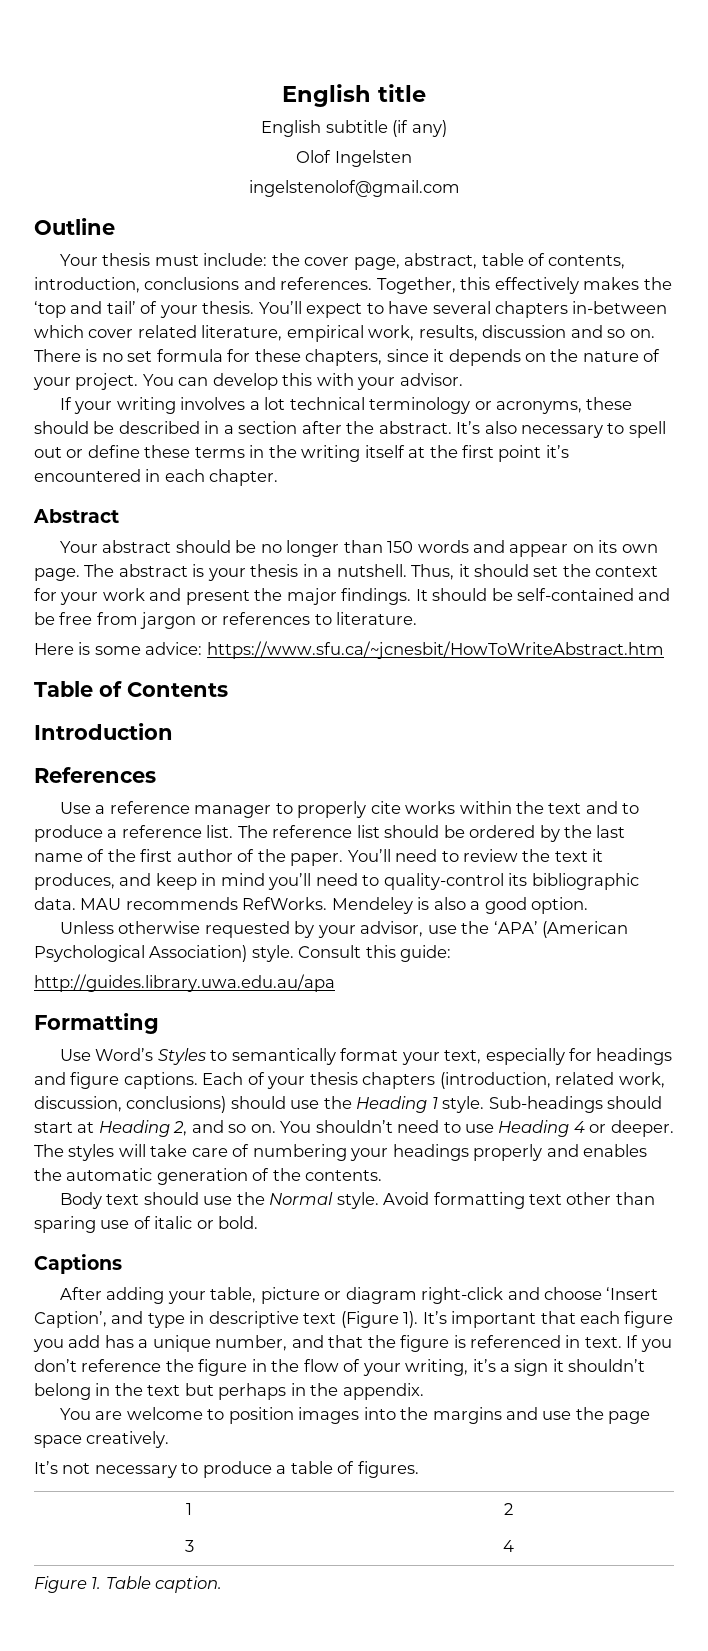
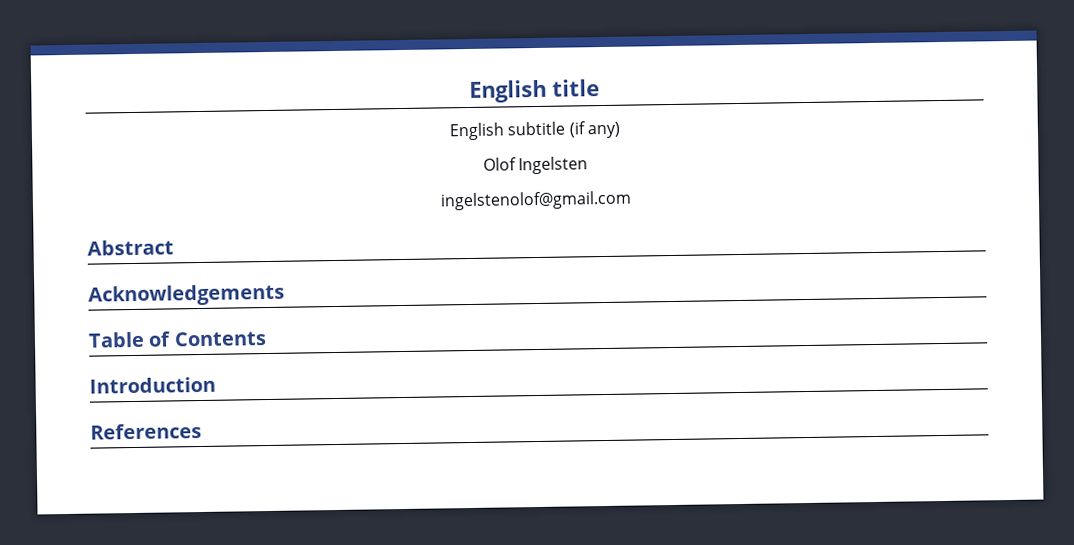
- Outline
- Your thesis must include: the cover page, abstract, table of contents, introduction, conclusions and references. Together, this effectively makes the ‘top and tail’ of your thesis. You’ll expect to have several chapters in-between which cover related literature, empirical work, results, discussion and so on. There is no set formula for these chapters, since it depends on the nature of your project. You can develop this with your advisor.
- If your writing involves a lot technical terminology or acronyms, these should be described in a section after the abstract. It’s also necessary to spell out or define these terms in the writing itself at the first point it’s encountered in each chapter.
  Abstract
- Your abstract should be no longer than 150 words and appear on its own page. The abstract is your thesis in a nutshell. Thus, it should set the context for your work and present the major findings. It should be self-contained and be free from jargon or references to literature.
- Here is some advice: https://www.sfu.ca/~jcnesbit/HowToWriteAbstract.htm
+ Acknowledgements
- Use a reference manager to properly cite works within the text and to produce a reference list. The reference list should be ordered by the last name of the first author of the paper. You’ll need to review the text it produces, and keep in mind you’ll need to quality-control its bibliographic data. MAU recommends RefWorks. Mendeley is also a good option.
- Unless otherwise requested by your advisor, use the ‘APA’ (American Psychological Association) style. Consult this guide:
- http://guides.library.uwa.edu.au/apa
- Formatting
- Use Word’s Styles to semantically format your text, especially for headings and figure captions. Each of your thesis chapters (introduction, related work, discussion, conclusions) should use the Heading 1 style. Sub-headings should start at Heading 2, and so on. You shouldn’t need to use Heading 4 or deeper. The styles will take care of numbering your headings properly and enables the automatic generation of the contents.
- Body text should use the Normal style. Avoid formatting text other than sparing use of italic or bold.
- Captions
- After adding your table, picture or diagram right-click and choose ‘Insert Caption’, and type in descriptive text (Figure 1). It’s important that each figure you add has a unique number, and that the figure is referenced in text. If you don’t reference the figure in the flow of your writing, it’s a sign it shouldn’t belong in the text but perhaps in the appendix.
- You are welcome to position images into the margins and use the page space creatively.
- It’s not necessary to produce a table of figures.
- 1 | 2
- 3 | 4
- Figure 1. Table caption.

